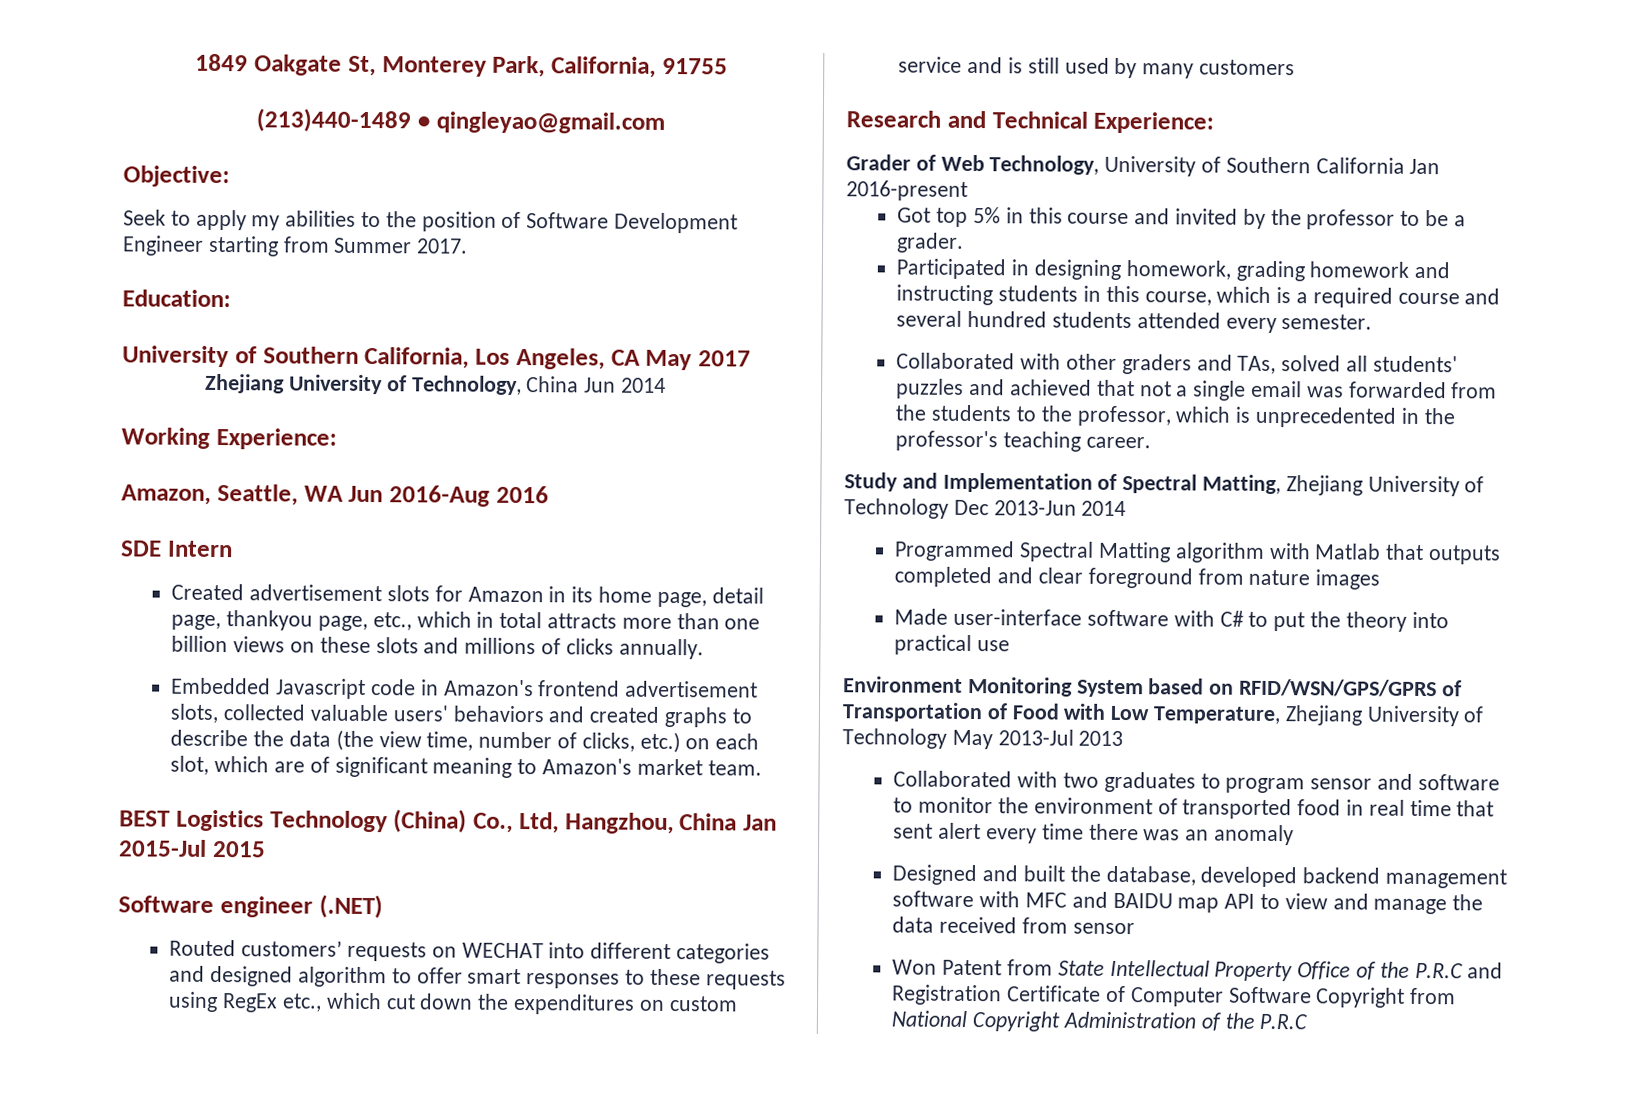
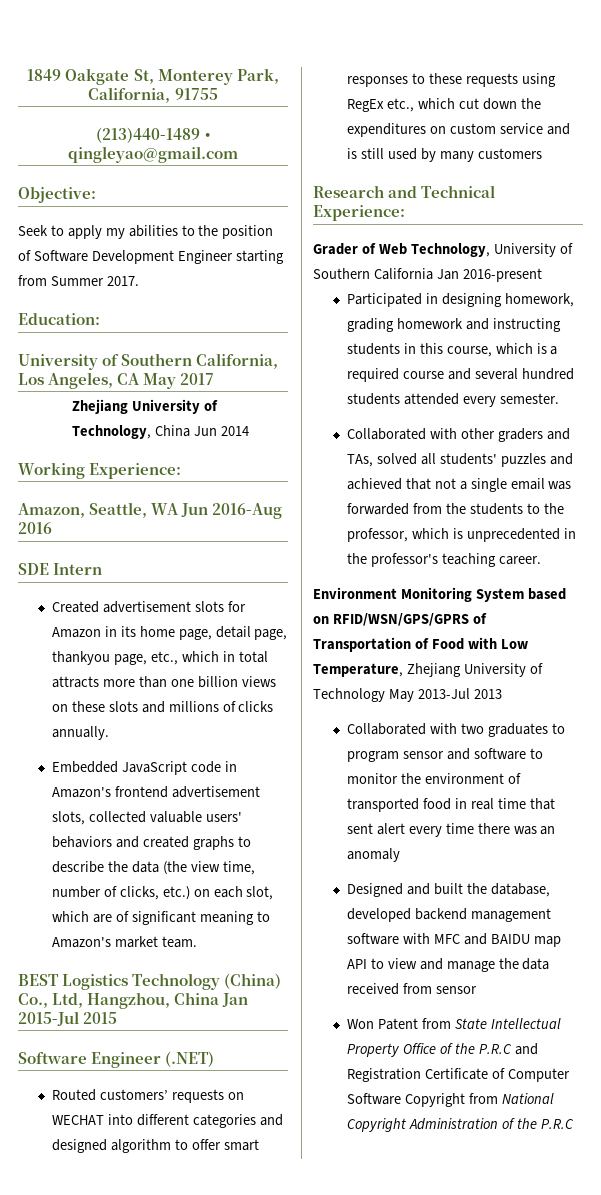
- Embedded Javascript code in Amazon's frontend advertisement slots, collected valuable users' behaviors and created graphs to describe the data (the view time, number of clicks, etc.) on each slot, which are of significant meaning to Amazon's market team.
+ Embedded JavaScript code in Amazon's frontend advertisement slots, collected valuable users' behaviors and created graphs to describe the data (the view time, number of clicks, etc.) on each slot, which are of significant meaning to Amazon's market team.
- Software engineer (.NET)
+ Software Engineer (.NET)
- Got top 5% in this course and invited by the professor to be a grader.
- Study and Implementation of Spectral Matting, Zhejiang University of Technology Dec 2013-Jun 2014
- Programmed Spectral Matting algorithm with Matlab that outputs completed and clear foreground from nature images
- Made user-interface software with C# to put the theory into practical use

